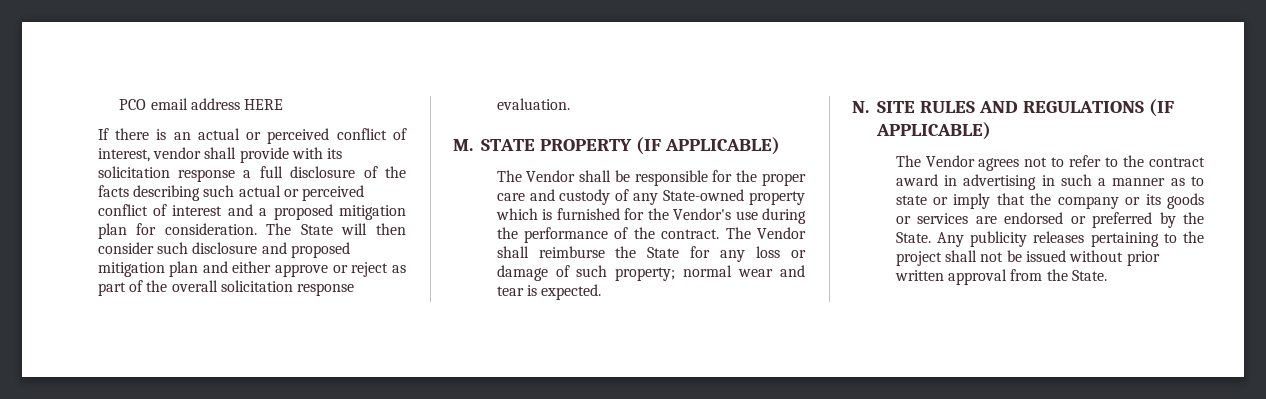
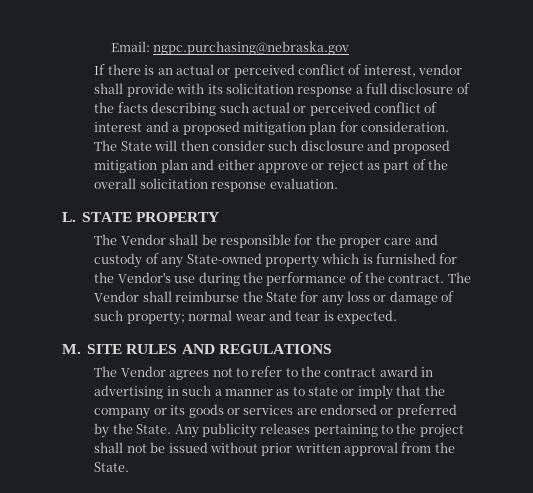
- PCO email address HERE
+ Email: ngpc.purchasing@nebraska.gov
- M. STATE PROPERTY (IF APPLICABLE)
+ L. STATE PROPERTY
- N. SITE RULES AND REGULATIONS (IF APPLICABLE)
+ M. SITE RULES AND REGULATIONS

